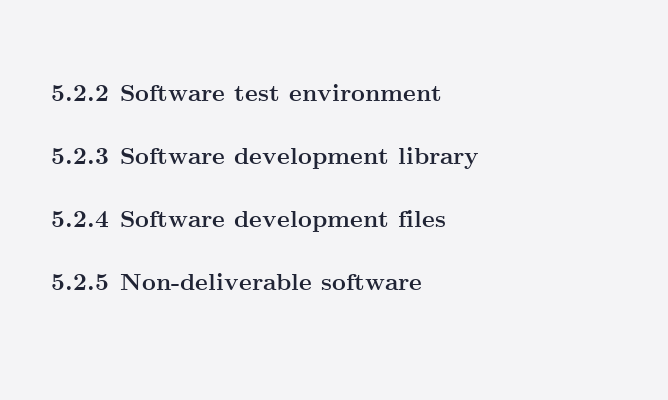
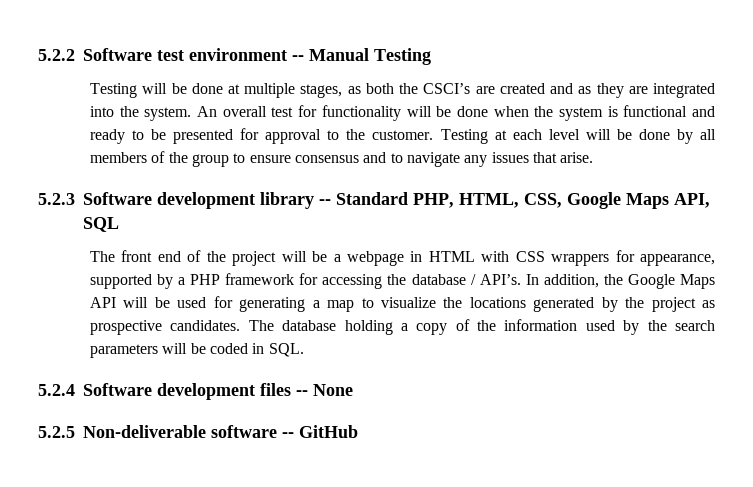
- 5.2.2 Software test environment
- 5.2.3 Software development library
+ 5.2.2 Software test environment -- Manual Testing
+ Testing will be done at multiple stages, as both the CSCI’s are created and as they are integrated into the system. An overall test for functionality will be done when the system is functional and ready to be presented for approval to the customer. Testing at each level will be done by all members of the group to ensure consensus and to navigate any issues that arise.
+ 5.2.3 Software development library -- Standard PHP, HTML, CSS, Google Maps API, SQL
+ The front end of the project will be a webpage in HTML with CSS wrappers for appearance, supported by a PHP framework for accessing the database / API’s. In addition, the Google Maps API will be used for generating a map to visualize the locations generated by the project as prospective candidates. The database holding a copy of the information used by the search parameters will be coded in SQL.
- 5.2.4 Software development files
+ 5.2.4 Software development files -- None
- 5.2.5 Non-deliverable software
+ 5.2.5 Non-deliverable software -- GitHub

